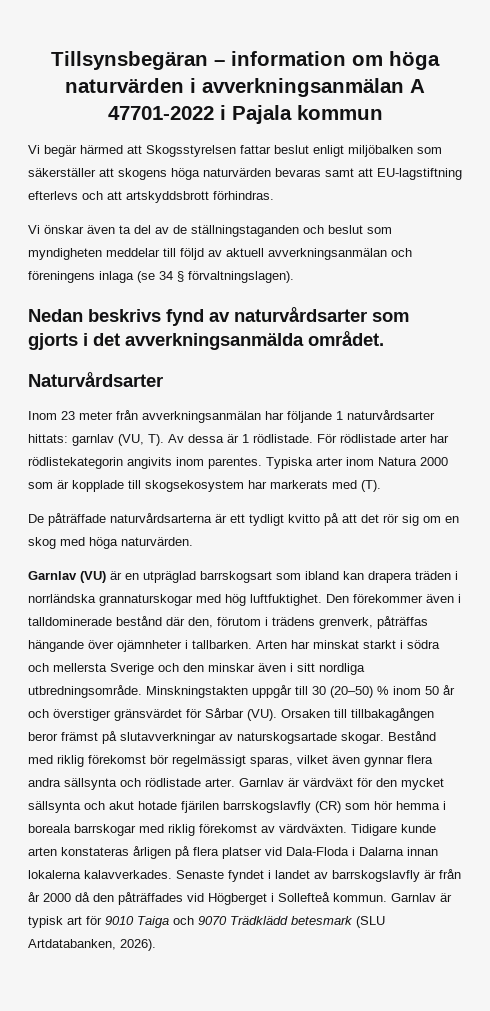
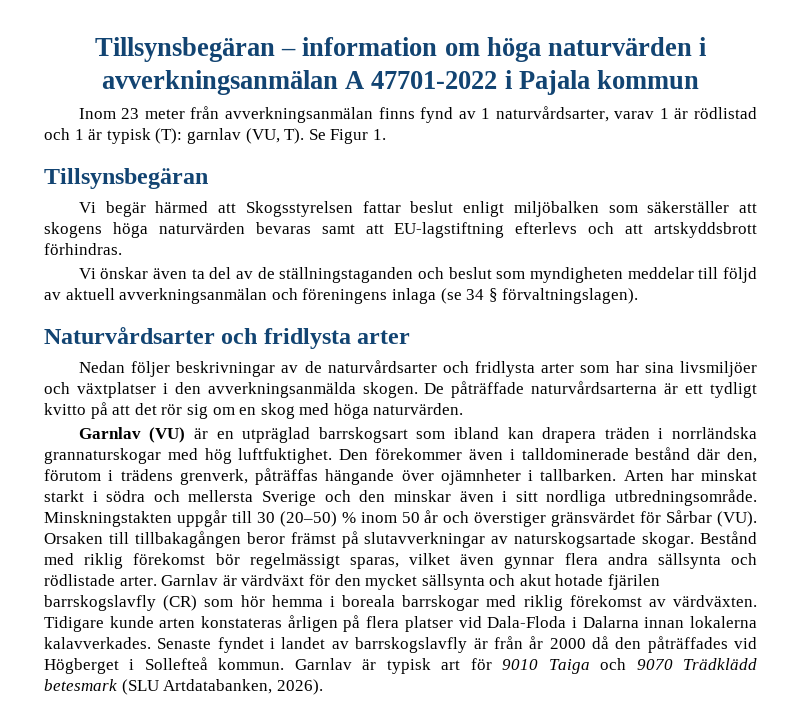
+ Inom 23 meter från avverkningsanmälan finns fynd av 1 naturvårdsarter, varav 1 är rödlistad och 1 är typisk (T): garnlav (VU, T). Se Figur 1.
+ Tillsynsbegäran
- Nedan beskrivs fynd av naturvårdsarter som gjorts i det avverkningsanmälda området.
- Naturvårdsarter
- Inom 23 meter från avverkningsanmälan har följande 1 naturvårdsarter hittats: garnlav (VU, T). Av dessa är 1 rödlistade. För rödlistade arter har rödlistekategorin angivits inom parentes. Typiska arter inom Natura 2000 som är kopplade till skogsekosystem har markerats med (T).
- De påträffade naturvårdsarterna är ett tydligt kvitto på att det rör sig om en skog med höga naturvärden.
+ Naturvårdsarter och fridlysta arter
+ Nedan följer beskrivningar av de naturvårdsarter och fridlysta arter som har sina livsmiljöer och växtplatser i den avverkningsanmälda skogen. De påträffade naturvårdsarterna är ett tydligt kvitto på att det rör sig om en skog med höga naturvärden.

